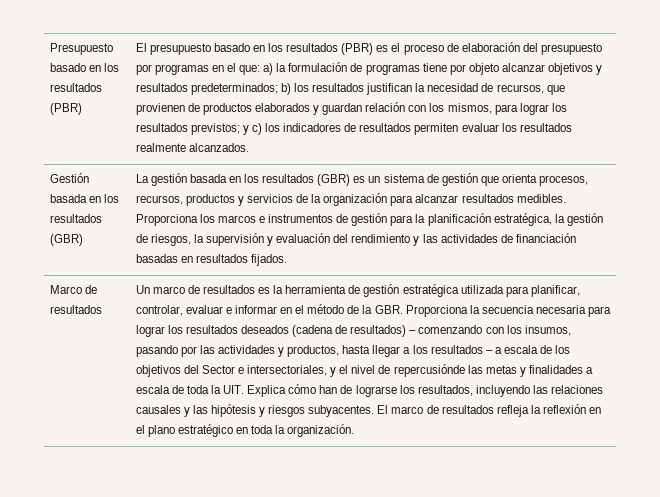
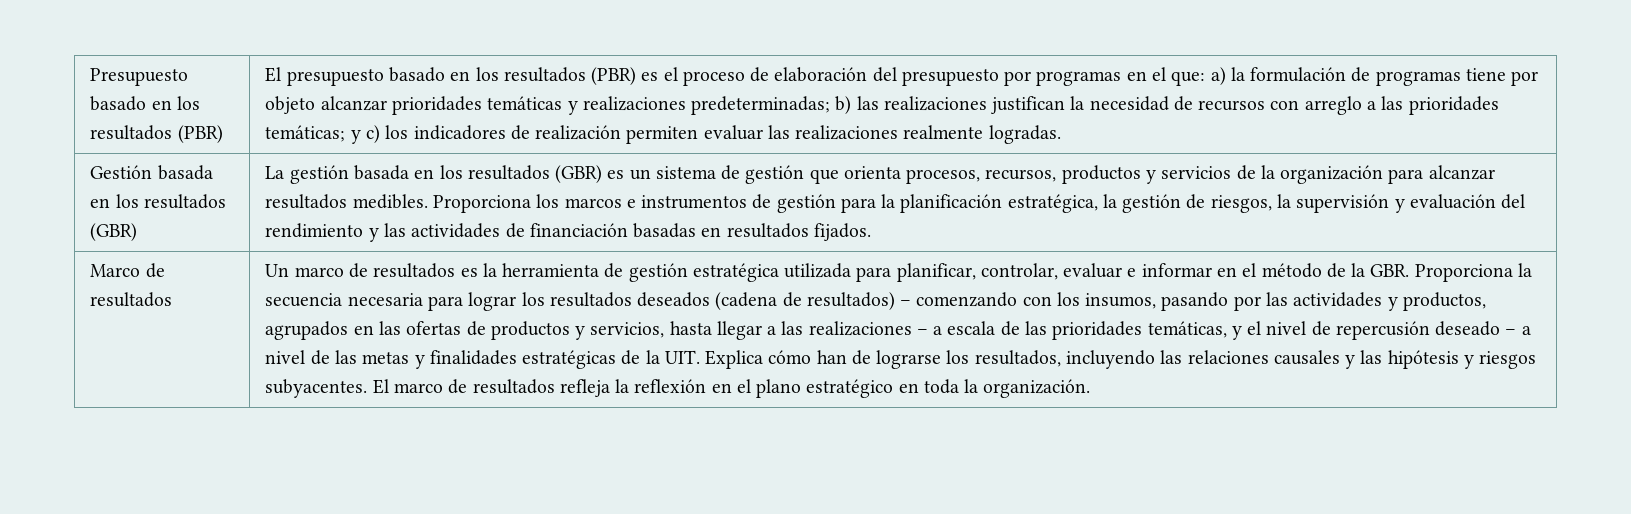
- El presupuesto basado en los resultados (PBR) es el proceso de elaboración del presupuesto por programas en el que: a) la formulación de programas tiene por objeto alcanzar objetivos y resultados predeterminados; b) los resultados justifican la necesidad de recursos, que provienen de productos elaborados y guardan relación con los mismos, para lograr los resultados previstos; y c) los indicadores de resultados permiten evaluar los resultados realmente alcanzados.
+ El presupuesto basado en los resultados (PBR) es el proceso de elaboración del presupuesto por programas en el que: a) la formulación de programas tiene por objeto alcanzar prioridades temáticas y realizaciones predeterminadas; b) las realizaciones justifican la necesidad de recursos con arreglo a las prioridades temáticas; y c) los indicadores de realización permiten evaluar las realizaciones realmente logradas.
- Un marco de resultados es la herramienta de gestión estratégica utilizada para planificar, controlar, evaluar e informar en el método de la GBR. Proporciona la secuencia necesaria para lograr los resultados deseados (cadena de resultados) – comenzando con los insumos, pasando por las actividades y productos, hasta llegar a los resultados – a escala de los objetivos del Sector e intersectoriales, y el nivel de repercusiónde las metas y finalidades a escala de toda la UIT. Explica cómo han de lograrse los resultados, incluyendo las relaciones causales y las hipótesis y riesgos subyacentes.
+ Un marco de resultados es la herramienta de gestión estratégica utilizada para planificar, controlar, evaluar e informar en el método de la GBR. Proporciona la secuencia necesaria para lograr los resultados deseados (cadena de resultados) – comenzando con los insumos, pasando por las actividades y productos, agrupados en las ofertas de productos y servicios, hasta llegar a las realizaciones – a escala de las prioridades temáticas, y el nivel de repercusión deseado – a nivel de las metas y finalidades estratégicas de la UIT. Explica cómo han de lograrse los resultados, incluyendo las relaciones causales y las hipótesis y riesgos subyacentes.

